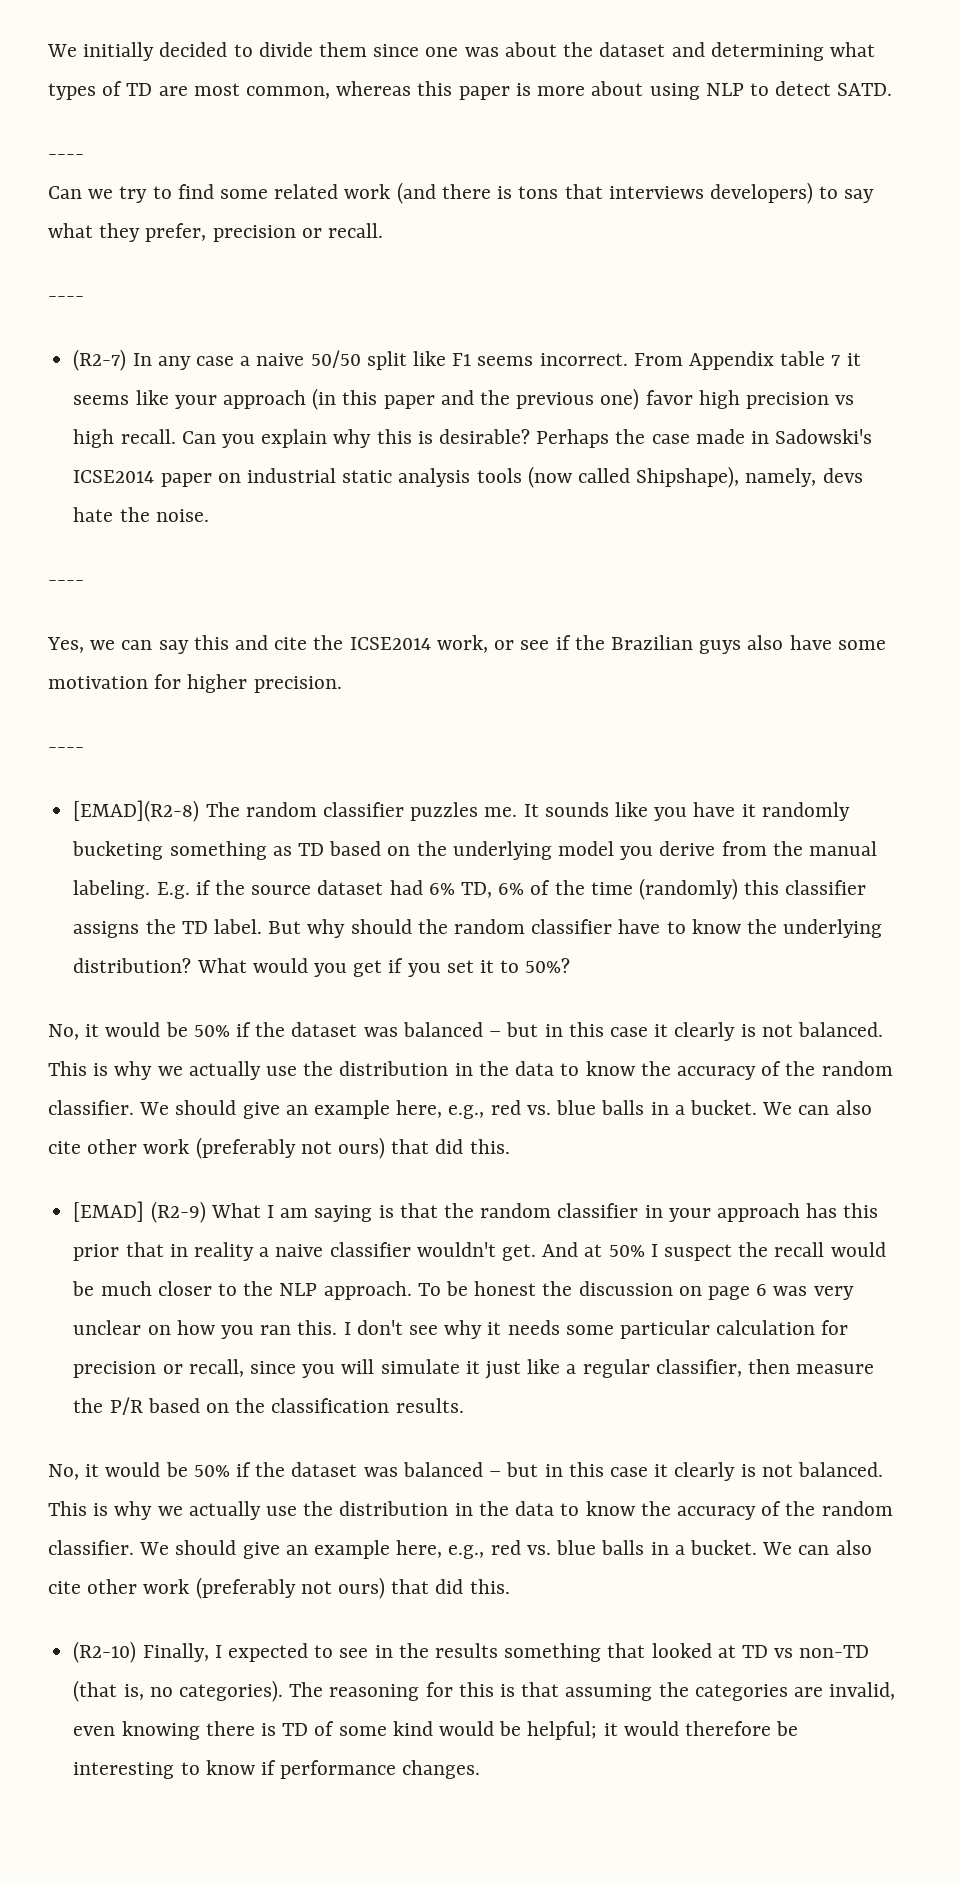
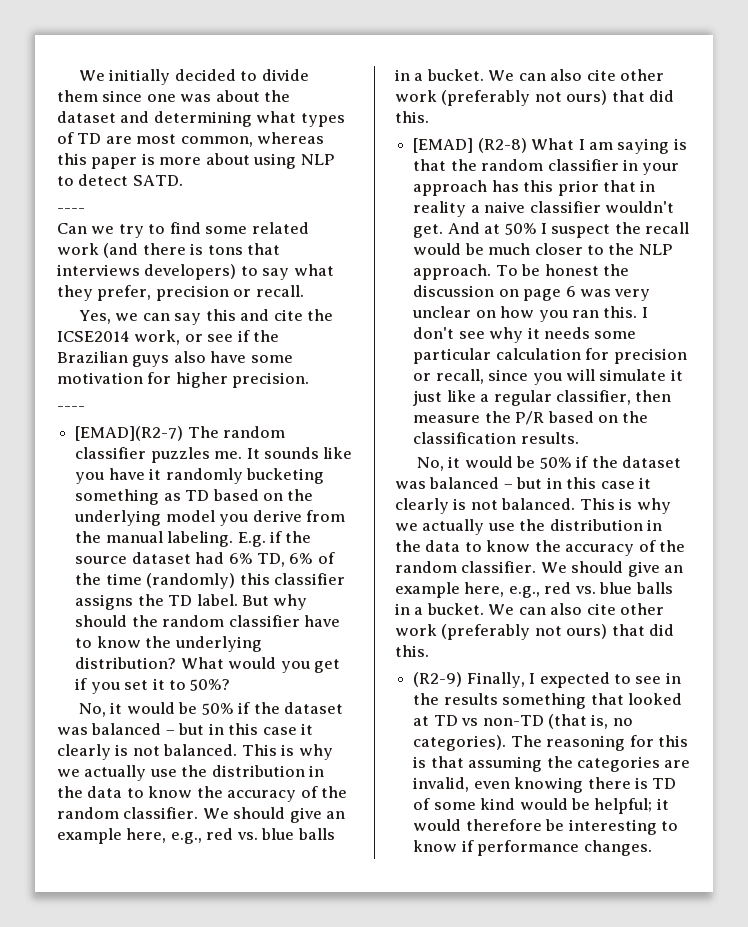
  Can we try to find some related work (and there is tons that interviews developers) to say what they prefer, precision or recall.
- ----
- (R2-7) In any case a naive 50/50 split like F1 seems incorrect. From Appendix table 7 it seems like your approach (in this paper and the previous one) favor high precision vs high recall. Can you explain why this is desirable? Perhaps the case made in Sadowski's ICSE2014 paper on industrial static analysis tools (now called Shipshape), namely, devs hate the noise.
- ----
- [EMAD](R2-8) The random classifier puzzles me.
+ [EMAD](R2-7) The random classifier puzzles me.
- [EMAD] (R2-9) What I am saying is that the random classifier in your approach has this prior that in reality a naive classifier wouldn't get.
+ [EMAD] (R2-8) What I am saying is that the random classifier in your approach has this prior that in reality a naive classifier wouldn't get.
- (R2-10) Finally, I expected to see in the results something that looked at TD vs non-TD (that is, no categories).
+ (R2-9) Finally, I expected to see in the results something that looked at TD vs non-TD (that is, no categories).

